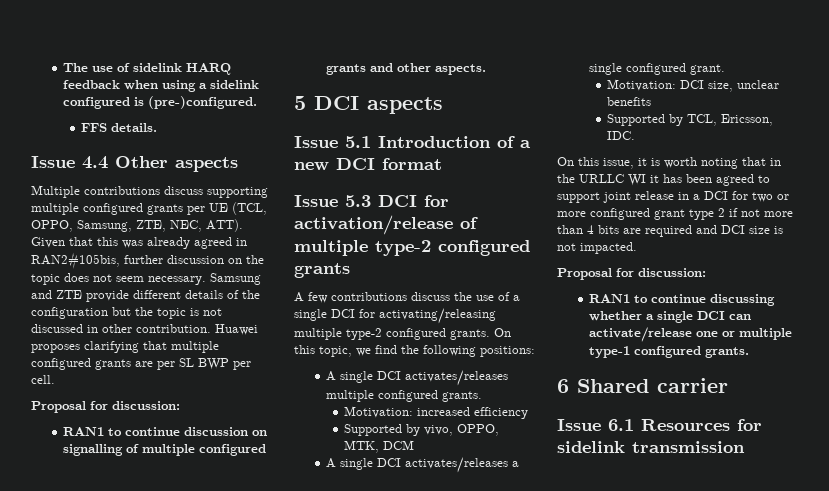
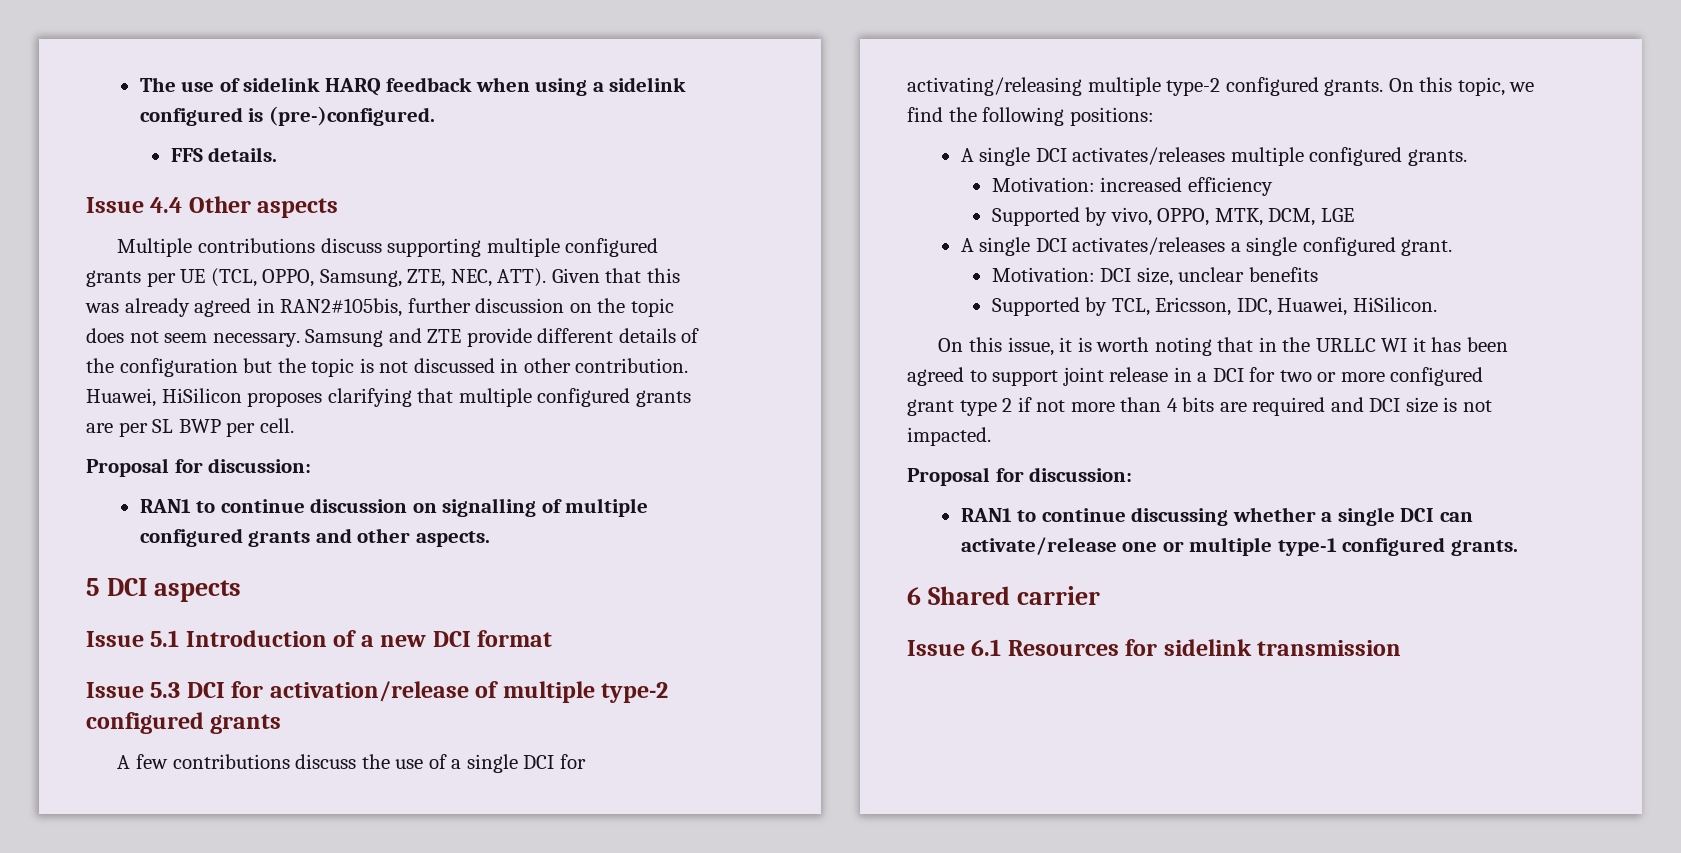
- Huawei proposes clarifying that multiple configured grants are per SL BWP per cell.
+ Huawei, HiSilicon proposes clarifying that multiple configured grants are per SL BWP per cell.
- Supported by vivo, OPPO, MTK, DCM
+ Supported by vivo, OPPO, MTK, DCM, LGE
- Supported by TCL, Ericsson, IDC.
+ Supported by TCL, Ericsson, IDC, Huawei, HiSilicon.

